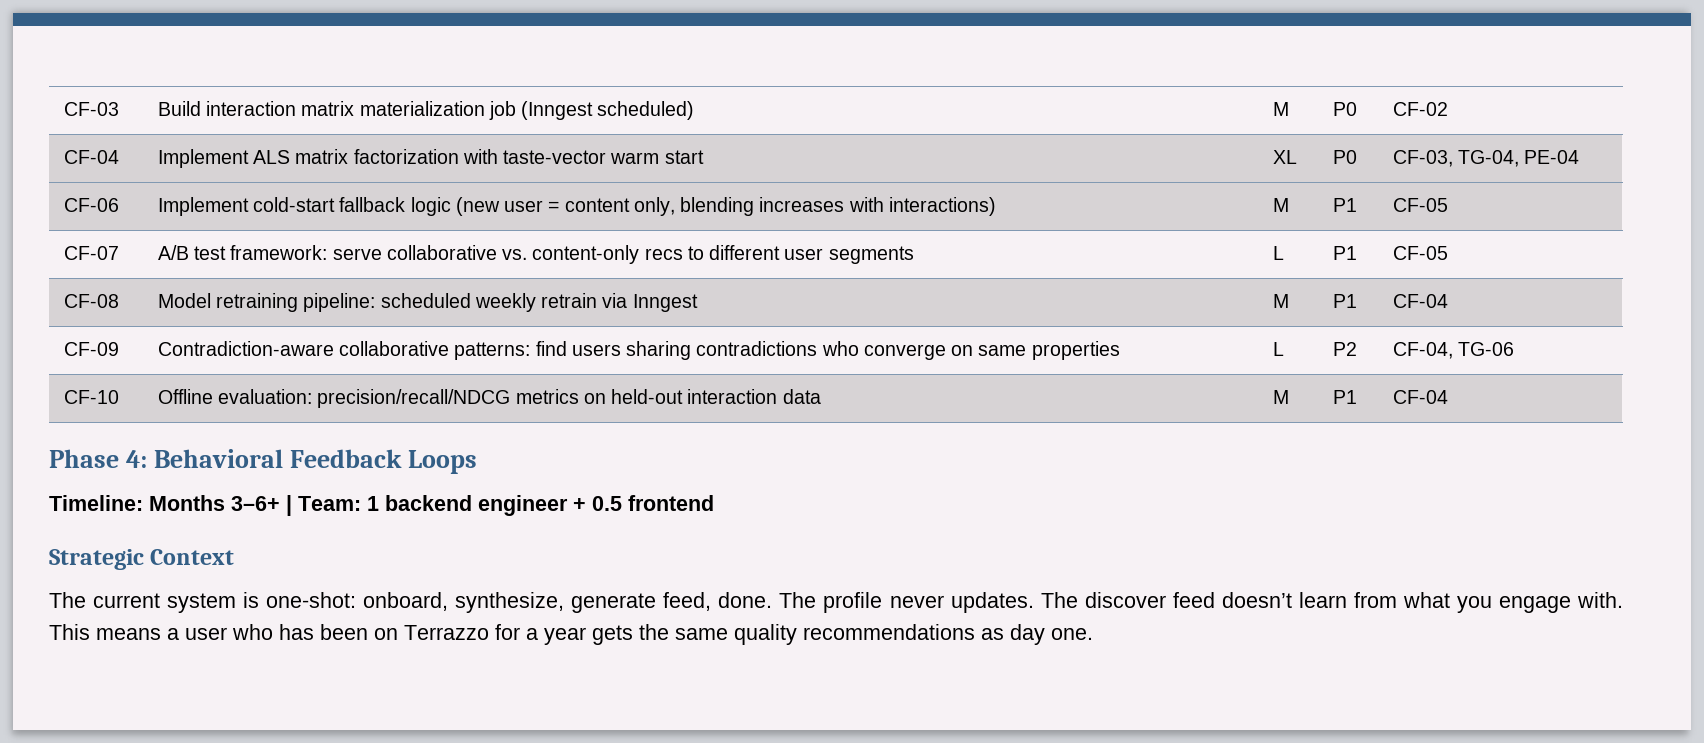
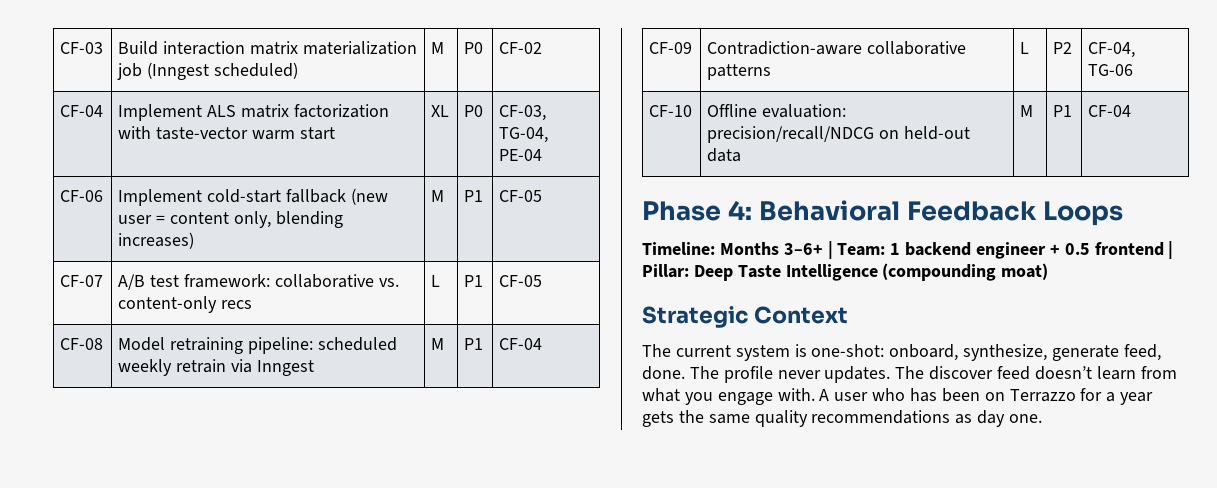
- CF-06 | Implement cold-start fallback logic (new user = content only, blending increases with interactions) | M | P1 | CF-05
+ CF-06 | Implement cold-start fallback (new user = content only, blending increases) | M | P1 | CF-05
- CF-07 | A/B test framework: serve collaborative vs. content-only recs to different user segments | L | P1 | CF-05
+ CF-07 | A/B test framework: collaborative vs. content-only recs | L | P1 | CF-05
- CF-09 | Contradiction-aware collaborative patterns: find users sharing contradictions who converge on same properties | L | P2 | CF-04, TG-06
+ CF-09 | Contradiction-aware collaborative patterns | L | P2 | CF-04, TG-06
- CF-10 | Offline evaluation: precision/recall/NDCG metrics on held-out interaction data | M | P1 | CF-04
+ CF-10 | Offline evaluation: precision/recall/NDCG on held-out data | M | P1 | CF-04
- Timeline: Months 3–6+ | Team: 1 backend engineer + 0.5 frontend
+ Timeline: Months 3–6+ | Team: 1 backend engineer + 0.5 frontend | Pillar: Deep Taste Intelligence (compounding moat)
- This means a user who has been on Terrazzo for a year gets the same quality recommendations as day one.
+ A user who has been on Terrazzo for a year gets the same quality recommendations as day one.

